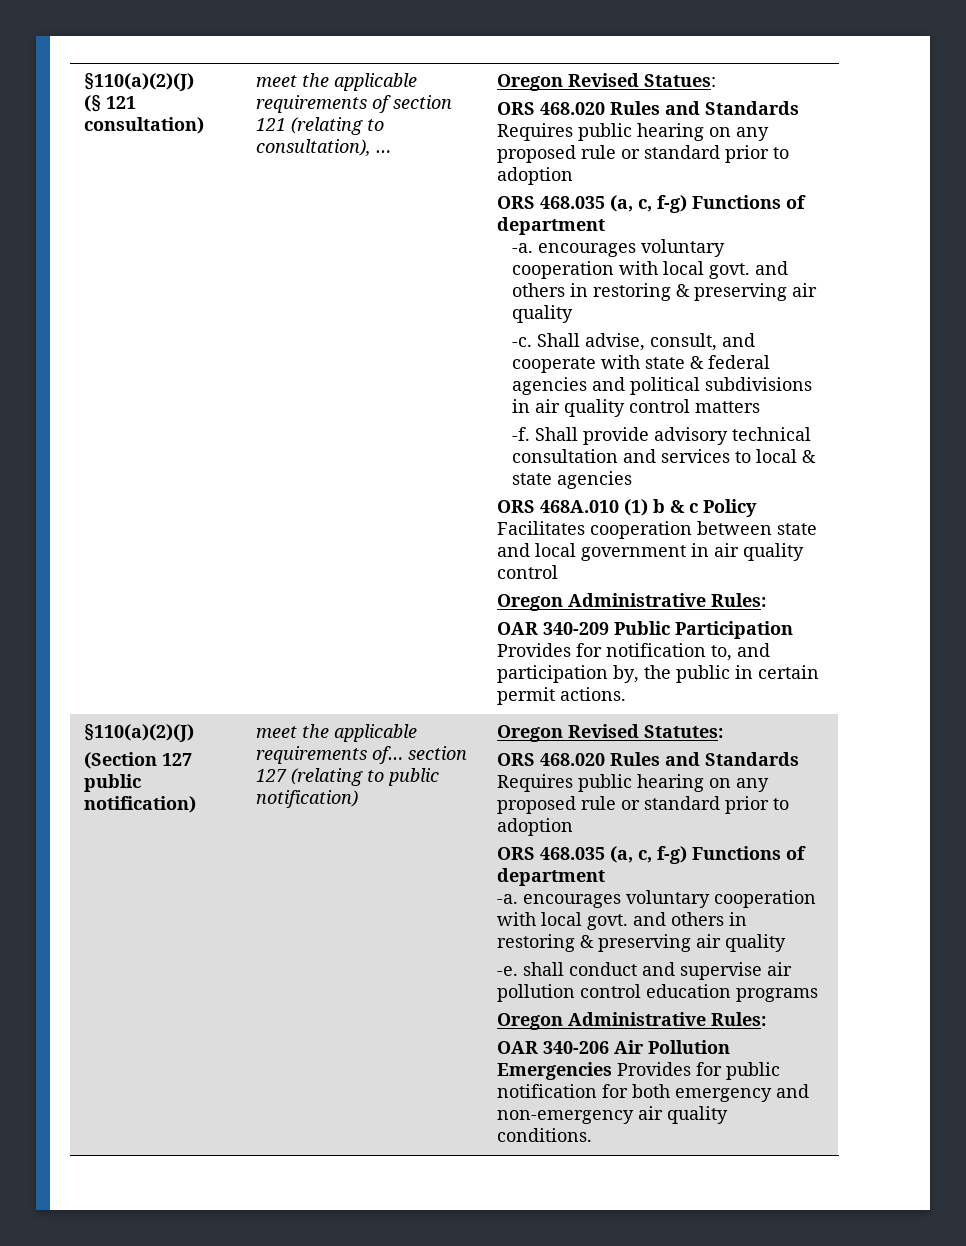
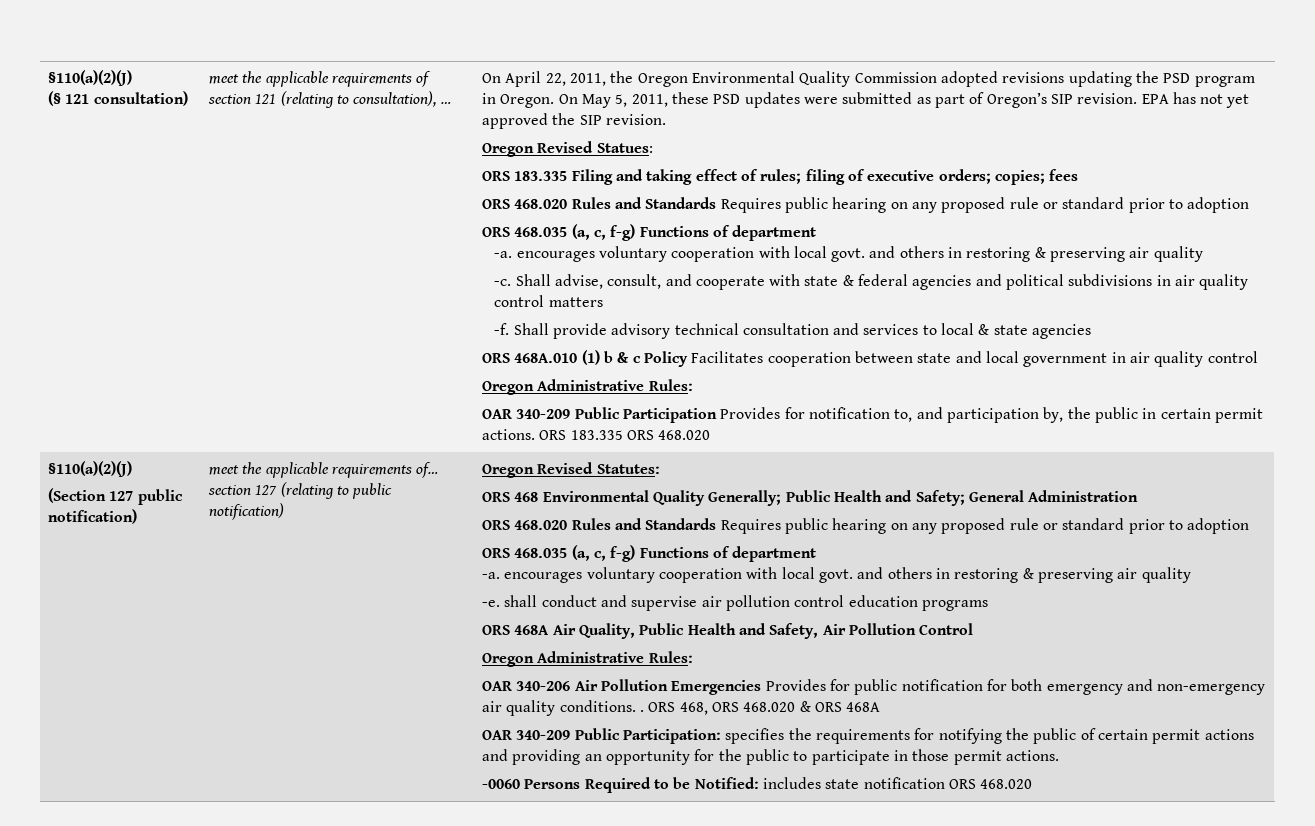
+ On April 22, 2011, the Oregon Environmental Quality Commission adopted revisions updating the PSD program in Oregon. On May 5, 2011, these PSD updates were submitted as part of Oregon’s SIP revision. EPA has not yet approved the SIP revision.
  Oregon Revised Statues:
+ ORS 183.335 Filing and taking effect of rules; filing of executive orders; copies; fees
+ ORS 183.335 ORS 468.020
+ ORS 468 Environmental Quality Generally; Public Health and Safety; General Administration
+ ORS 468A Air Quality, Public Health and Safety, Air Pollution Control
- OAR 340-206 Air Pollution Emergencies Provides for public notification for both emergency and non-emergency air quality conditions.
+ OAR 340-206 Air Pollution Emergencies Provides for public notification for both emergency and non-emergency air quality conditions. . ORS 468, ORS 468.020 & ORS 468A
+ OAR 340-209 Public Participation: specifies the requirements for notifying the public of certain permit actions and providing an opportunity for the public to participate in those permit actions.
+ -0060 Persons Required to be Notified: includes state notification ORS 468.020

